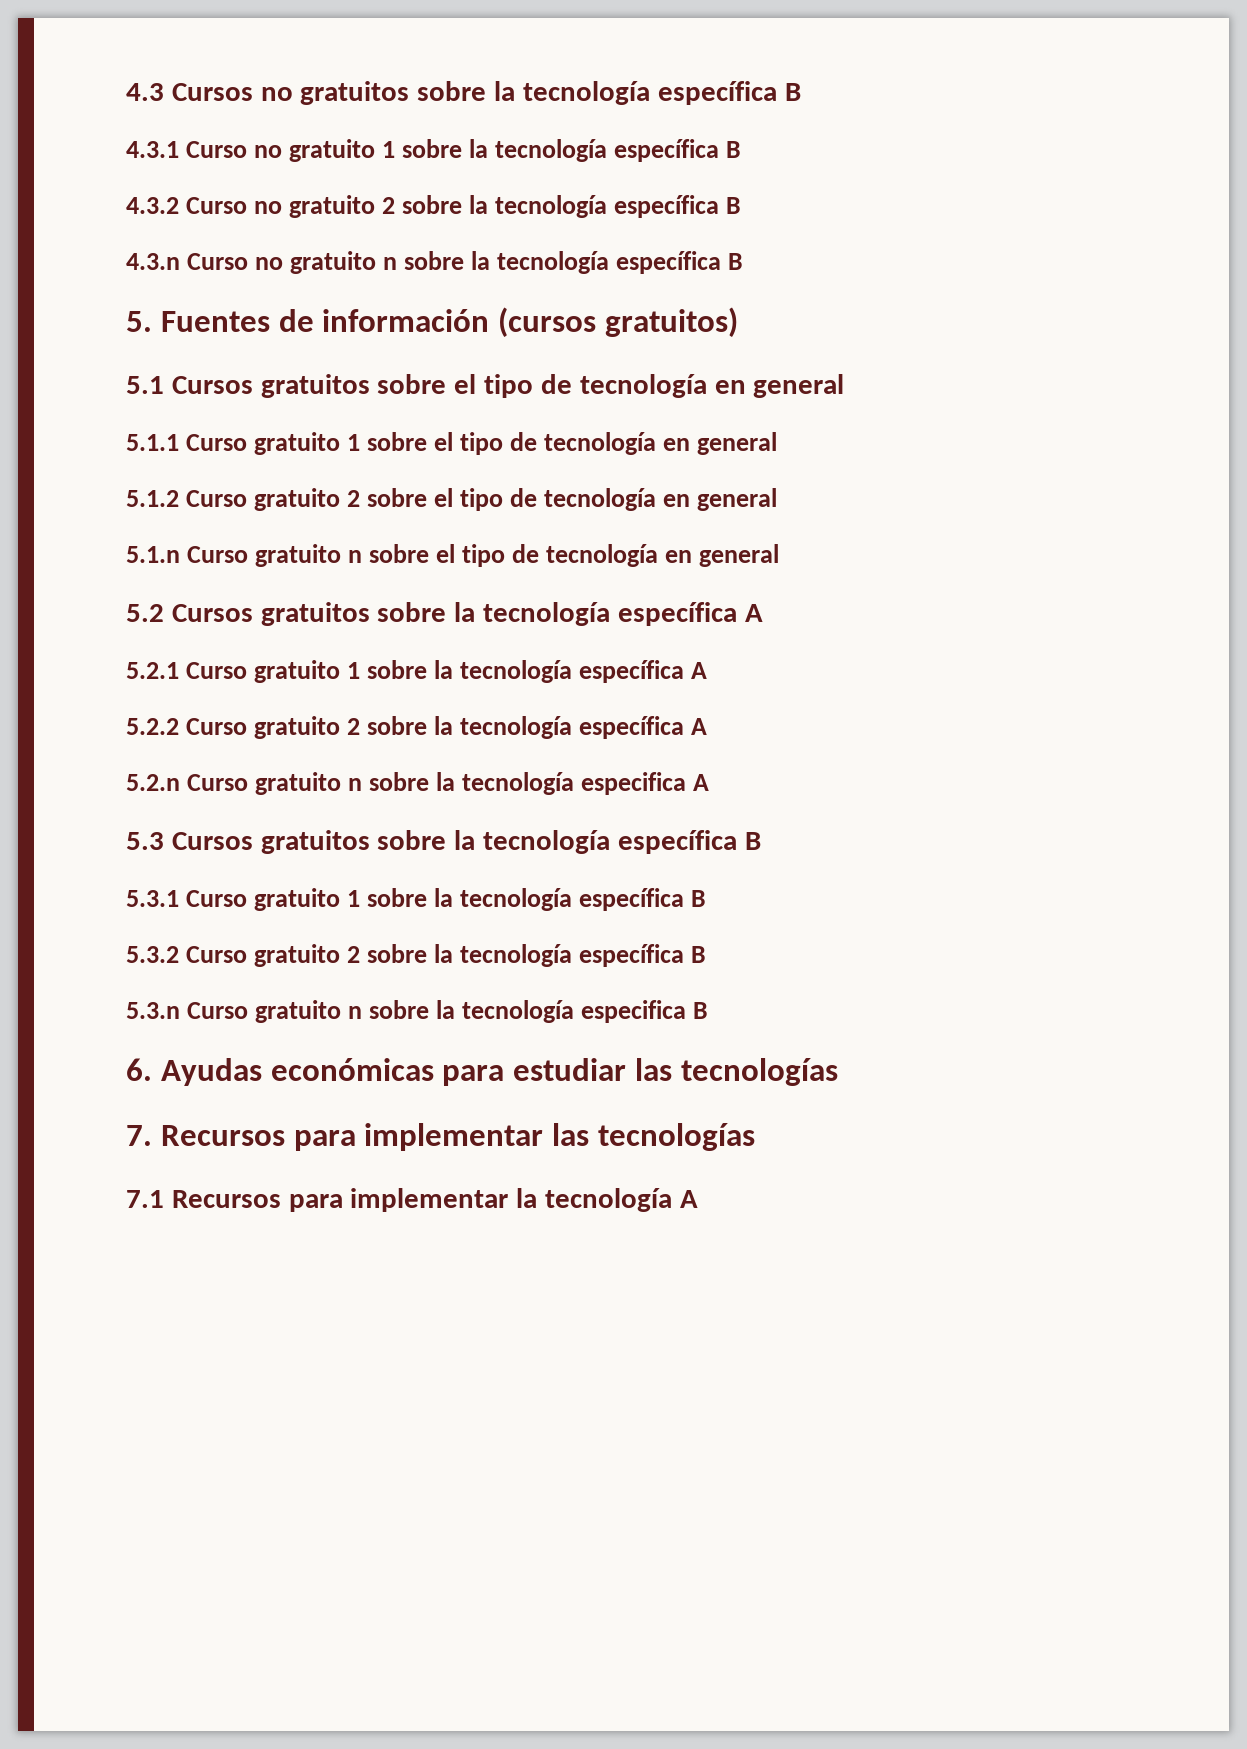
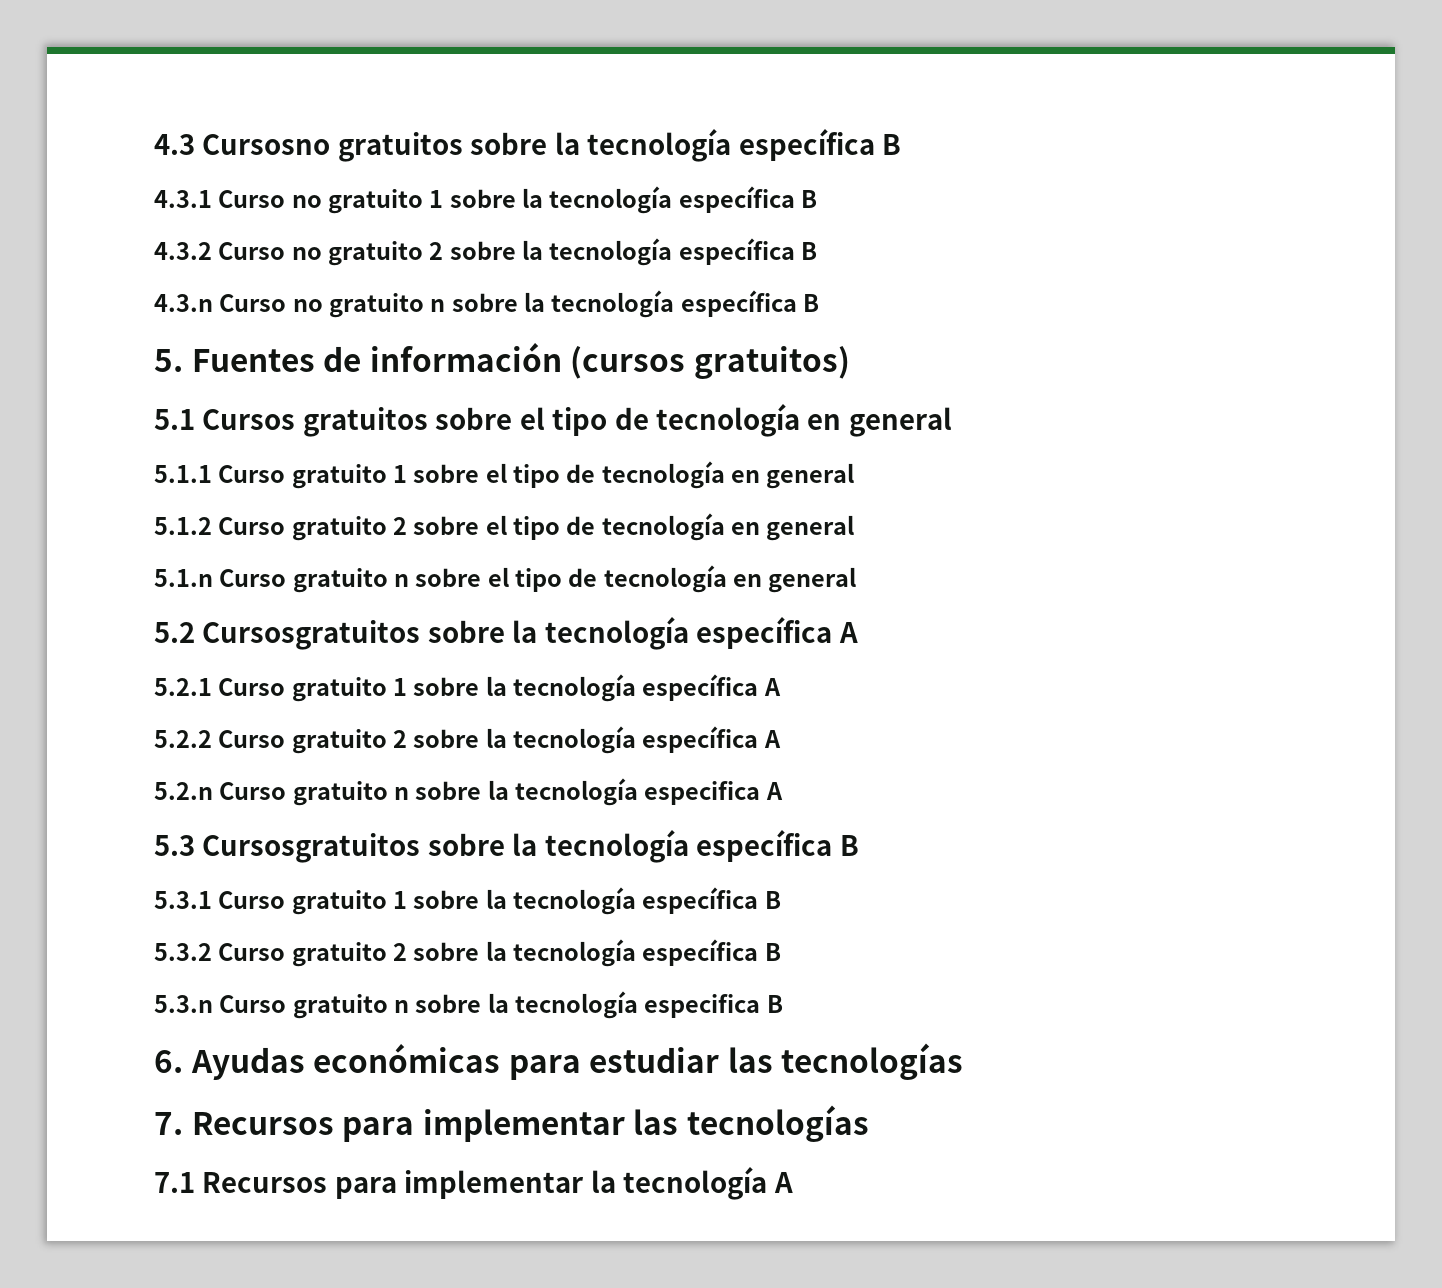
- 4.3 Cursos no gratuitos sobre la tecnología específica B
+ 4.3 Cursosno gratuitos sobre la tecnología específica B
- 5.2 Cursos gratuitos sobre la tecnología específica A
+ 5.2 Cursosgratuitos sobre la tecnología específica A
- 5.3 Cursos gratuitos sobre la tecnología específica B
+ 5.3 Cursosgratuitos sobre la tecnología específica B

